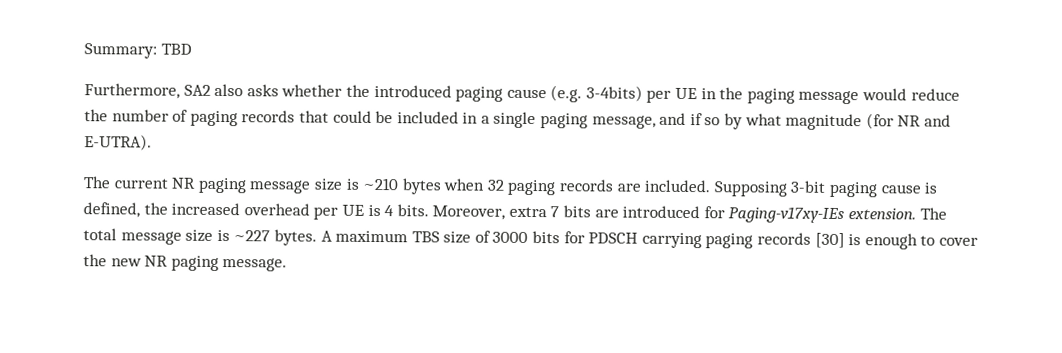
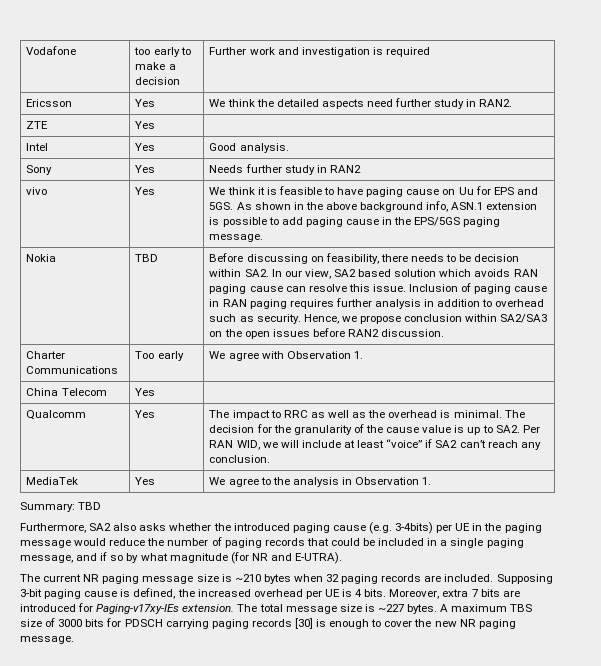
+ Vodafone | too early to make a decision | Further work and investigation is required
+ Ericsson | Yes | We think the detailed aspects need further study in RAN2.
+ ZTE | Yes |
+ Intel | Yes | Good analysis.
+ Sony | Yes | Needs further study in RAN2
+ vivo | Yes | We think it is feasible to have paging cause on Uu for EPS and 5GS. As shown in the above background info, ASN.1 extension is possible to add paging cause in the EPS/5GS paging message.
+ Nokia | TBD | Before discussing on feasibility, there needs to be decision within SA2. In our view, SA2 based solution which avoids RAN paging cause can resolve this issue. Inclusion of paging cause in RAN paging requires further analysis in addition to overhead such as security. Hence, we propose conclusion within SA2/SA3 on the open issues before RAN2 discussion.
+ Charter Communications | Too early | We agree with Observation 1.
+ China Telecom | Yes |
+ Qualcomm | Yes | The impact to RRC as well as the overhead is minimal. The decision for the granularity of the cause value is up to SA2. Per RAN WID, we will include at least “voice” if SA2 can’t reach any conclusion.
+ MediaTek | Yes | We agree to the analysis in Observation 1.

